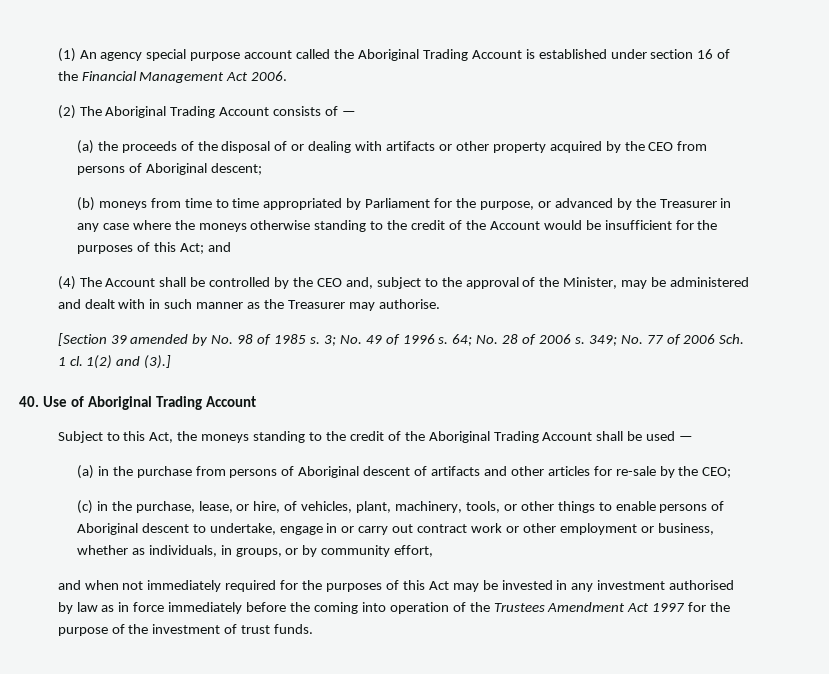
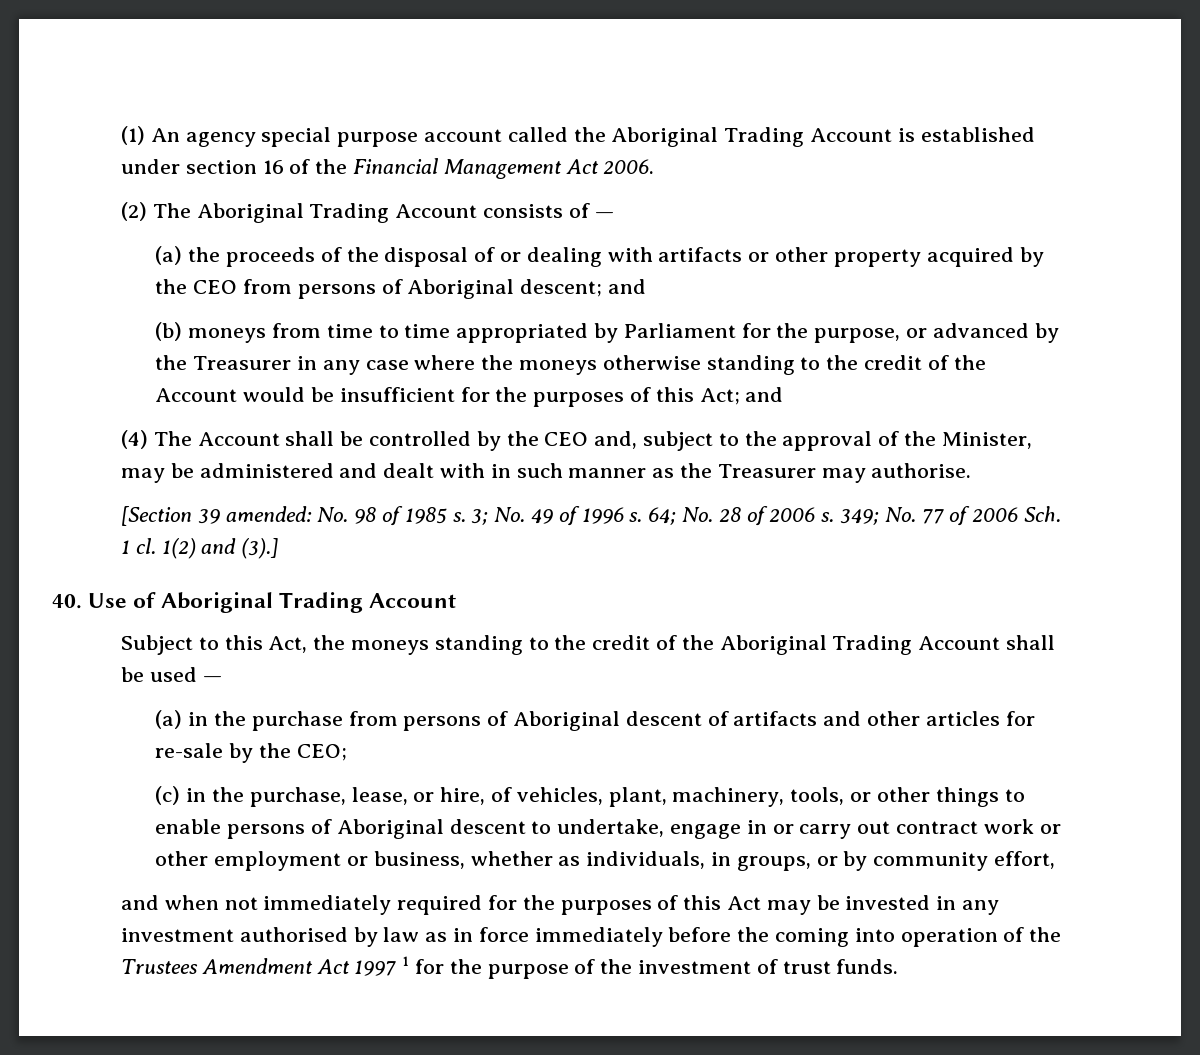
- (a) the proceeds of the disposal of or dealing with artifacts or other property acquired by the CEO from persons of Aboriginal descent;
+ (a) the proceeds of the disposal of or dealing with artifacts or other property acquired by the CEO from persons of Aboriginal descent; and
- [Section 39 amended by No. 98 of 1985 s.
+ [Section 39 amended: No. 98 of 1985 s.
- and when not immediately required for the purposes of this Act may be invested in any investment authorised by law as in force immediately before the coming into operation of the Trustees Amendment Act 1997 for the purpose of the investment of trust funds.
+ and when not immediately required for the purposes of this Act may be invested in any investment authorised by law as in force immediately before the coming into operation of the Trustees Amendment Act 1997 1 for the purpose of the investment of trust funds.

